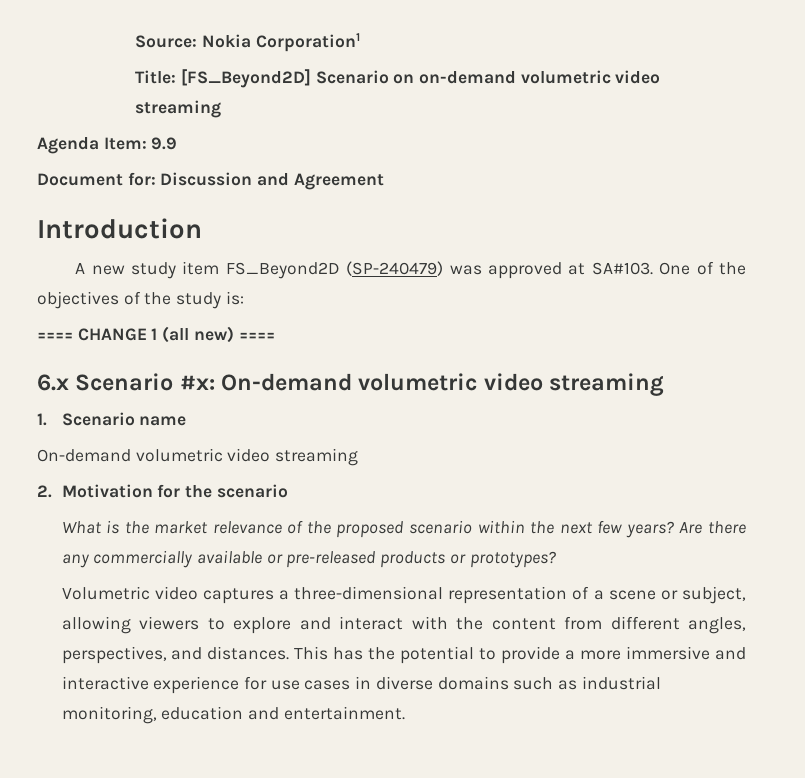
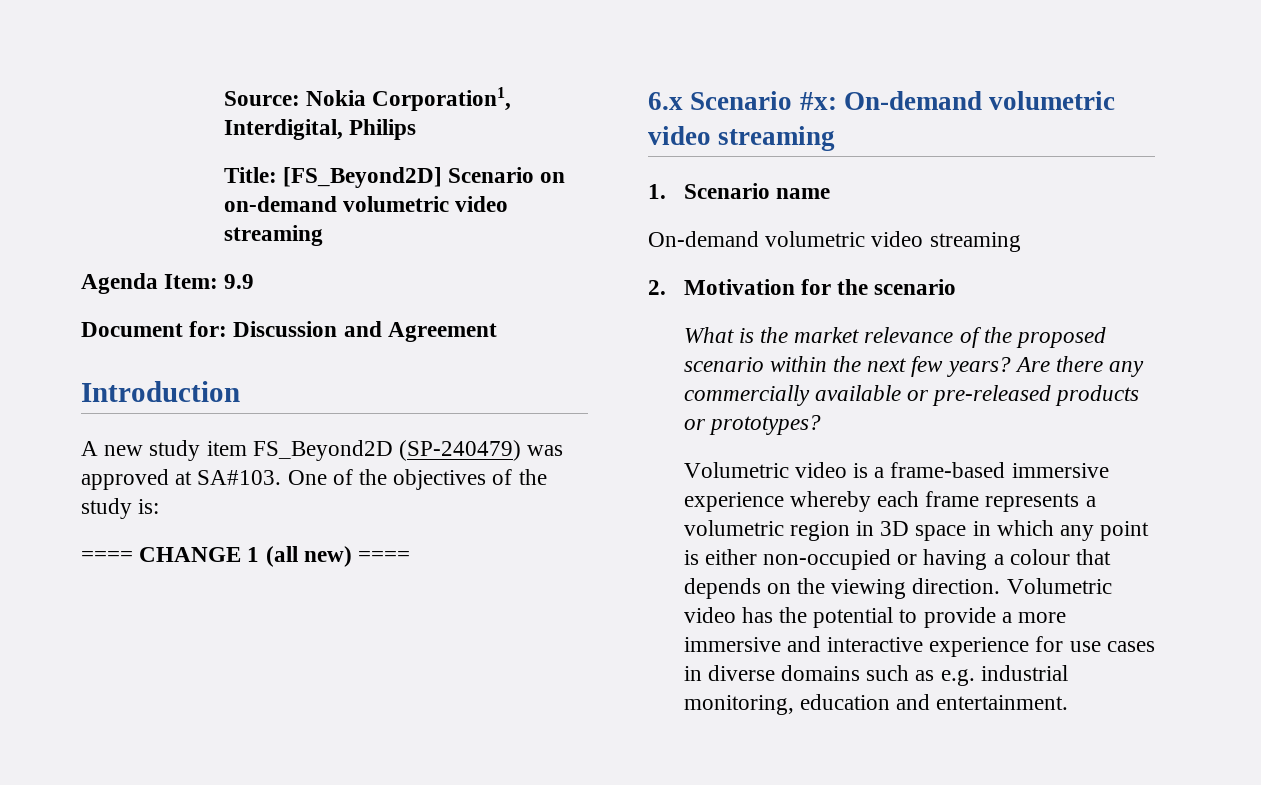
- Source: Nokia Corporation1
+ Source: Nokia Corporation1, Interdigital, Philips
- Volumetric video captures a three-dimensional representation of a scene or subject, allowing viewers to explore and interact with the content from different angles, perspectives, and distances. This has the potential to provide a more immersive and interactive experience for use cases in diverse domains such as industrial monitoring, education and entertainment.
+ Volumetric video is a frame-based immersive experience whereby each frame represents a volumetric region in 3D space in which any point is either non-occupied or having a colour that depends on the viewing direction. Volumetric video has the potential to provide a more immersive and interactive experience for use cases in diverse domains such as e.g. industrial monitoring, education and entertainment.

